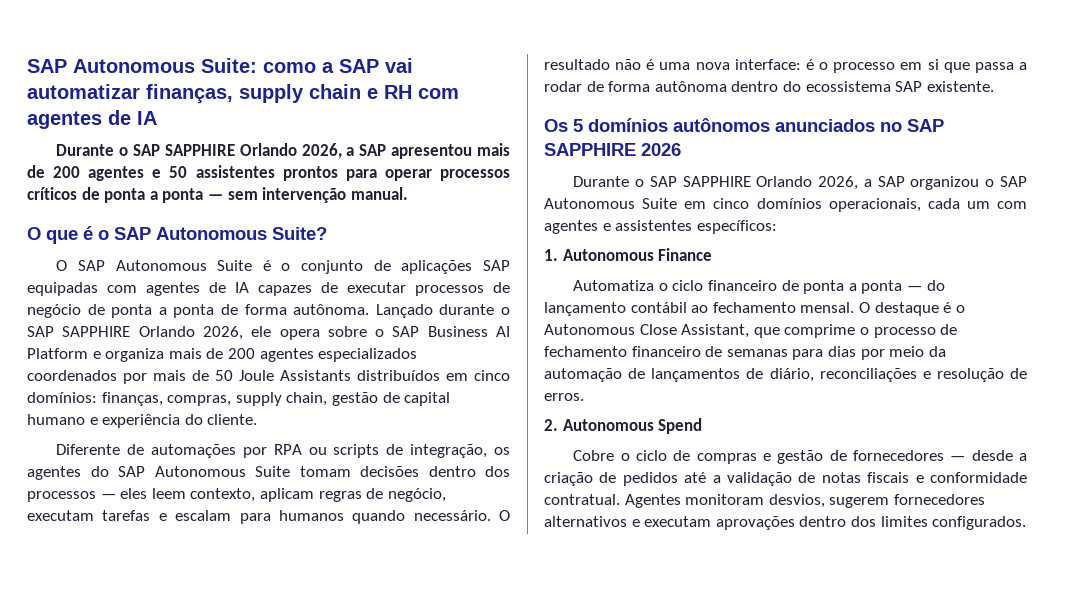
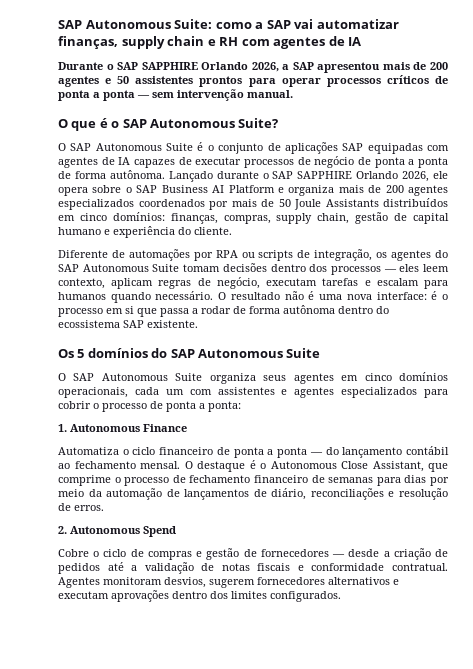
- Os 5 domínios autônomos anunciados no SAP SAPPHIRE 2026
- Durante o SAP SAPPHIRE Orlando 2026, a SAP organizou o SAP Autonomous Suite em cinco domínios operacionais, cada um com agentes e assistentes específicos:
+ Os 5 domínios do SAP Autonomous Suite
+ O SAP Autonomous Suite organiza seus agentes em cinco domínios operacionais, cada um com assistentes e agentes especializados para cobrir o processo de ponta a ponta:

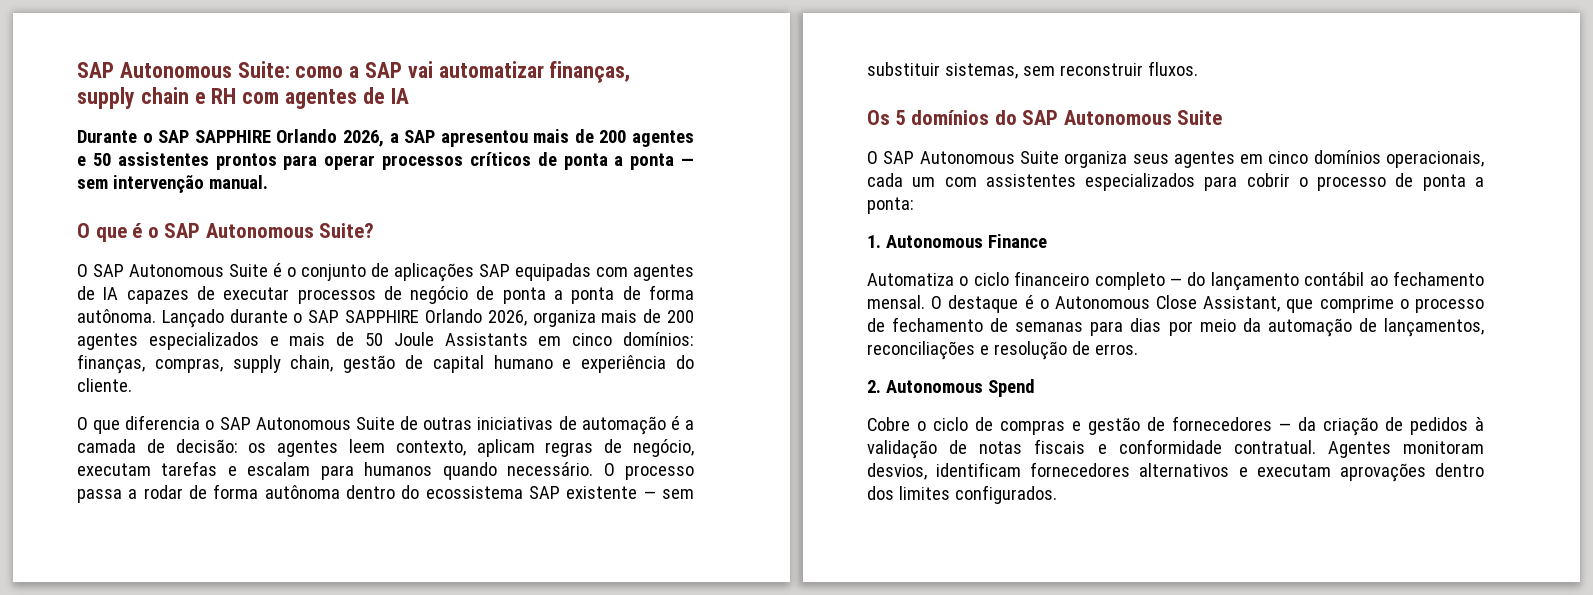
- Lançado durante o SAP SAPPHIRE Orlando 2026, ele opera sobre o SAP Business AI Platform e organiza mais de 200 agentes especializados coordenados por mais de 50 Joule Assistants distribuídos em cinco domínios: finanças, compras, supply chain, gestão de capital humano e experiência do cliente.
+ Lançado durante o SAP SAPPHIRE Orlando 2026, organiza mais de 200 agentes especializados e mais de 50 Joule Assistants em cinco domínios: finanças, compras, supply chain, gestão de capital humano e experiência do cliente.
- Diferente de automações por RPA ou scripts de integração, os agentes do SAP Autonomous Suite tomam decisões dentro dos processos — eles leem contexto, aplicam regras de negócio, executam tarefas e escalam para humanos quando necessário.
+ O que diferencia o SAP Autonomous Suite de outras iniciativas de automação é a camada de decisão: os agentes leem contexto, aplicam regras de negócio, executam tarefas e escalam para humanos quando necessário.
- O resultado não é uma nova interface: é o processo em si que passa a rodar de forma autônoma dentro do ecossistema SAP existente.
+ O processo passa a rodar de forma autônoma dentro do ecossistema SAP existente — sem substituir sistemas, sem reconstruir fluxos.
- O SAP Autonomous Suite organiza seus agentes em cinco domínios operacionais, cada um com assistentes e agentes especializados para cobrir o processo de ponta a ponta:
+ O SAP Autonomous Suite organiza seus agentes em cinco domínios operacionais, cada um com assistentes especializados para cobrir o processo de ponta a ponta:
- Automatiza o ciclo financeiro de ponta a ponta — do lançamento contábil ao fechamento mensal.
+ Automatiza o ciclo financeiro completo — do lançamento contábil ao fechamento mensal.
- O destaque é o Autonomous Close Assistant, que comprime o processo de fechamento financeiro de semanas para dias por meio da automação de lançamentos de diário, reconciliações e resolução de erros.
+ O destaque é o Autonomous Close Assistant, que comprime o processo de fechamento de semanas para dias por meio da automação de lançamentos, reconciliações e resolução de erros.
- Cobre o ciclo de compras e gestão de fornecedores — desde a criação de pedidos até a validação de notas fiscais e conformidade contratual.
+ Cobre o ciclo de compras e gestão de fornecedores — da criação de pedidos à validação de notas fiscais e conformidade contratual.
- Agentes monitoram desvios, sugerem fornecedores alternativos e executam aprovações dentro dos limites configurados.
+ Agentes monitoram desvios, identificam fornecedores alternativos e executam aprovações dentro dos limites configurados.

